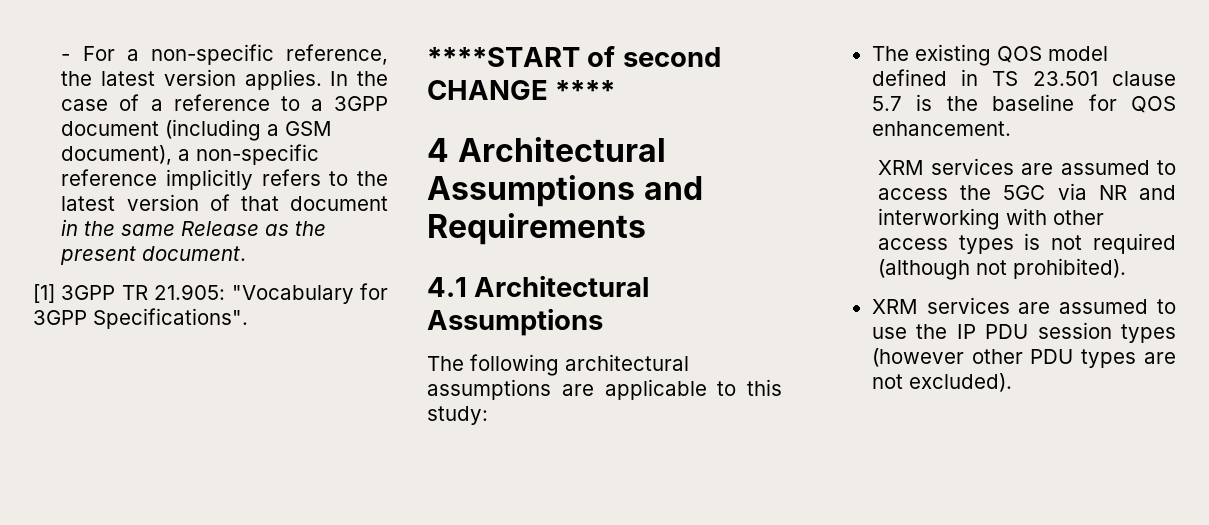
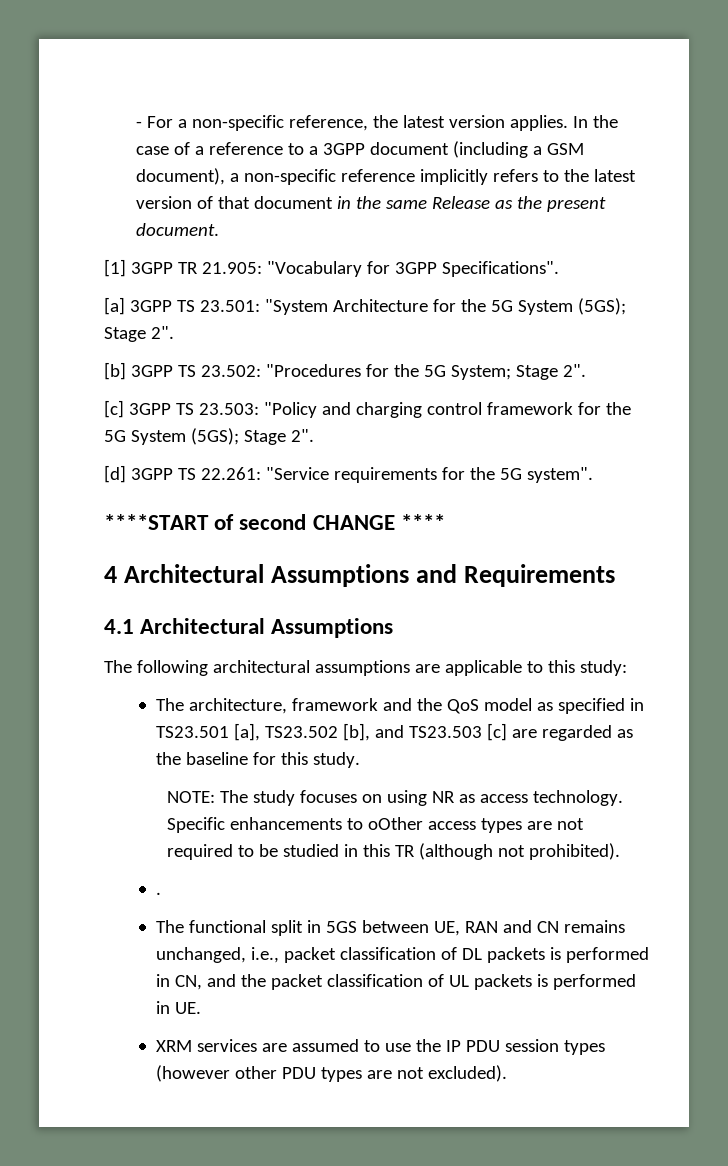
+ [a] 3GPP TS 23.501: "System Architecture for the 5G System (5GS); Stage 2".
+ [b] 3GPP TS 23.502: "Procedures for the 5G System; Stage 2".
+ [c] 3GPP TS 23.503: "Policy and charging control framework for the 5G System (5GS); Stage 2".
+ [d] 3GPP TS 22.261: "Service requirements for the 5G system".
- The existing QOS model defined in TS 23.501 clause 5.7 is the baseline for QOS enhancement.
- XRM services are assumed to access the 5GC via NR and interworking with other access types is not required (although not prohibited).
+ The architecture, framework and the QoS model as specified in TS23.501 [a], TS23.502 [b], and TS23.503 [c] are regarded as the baseline for this study.
+ NOTE: The study focuses on using NR as access technology. Specific enhancements to oOther access types are not required to be studied in this TR (although not prohibited).
+ .
+ The functional split in 5GS between UE, RAN and CN remains unchanged, i.e., packet classification of DL packets is performed in CN, and the packet classification of UL packets is performed in UE.

